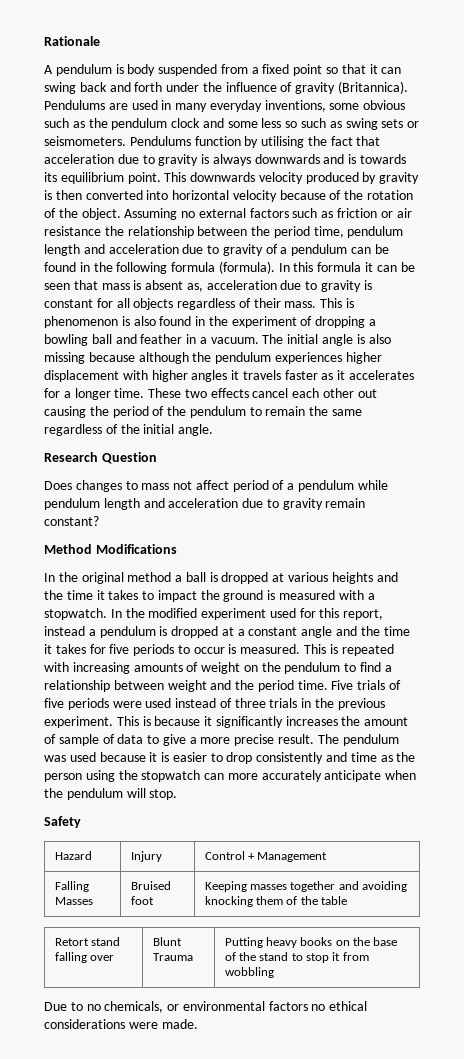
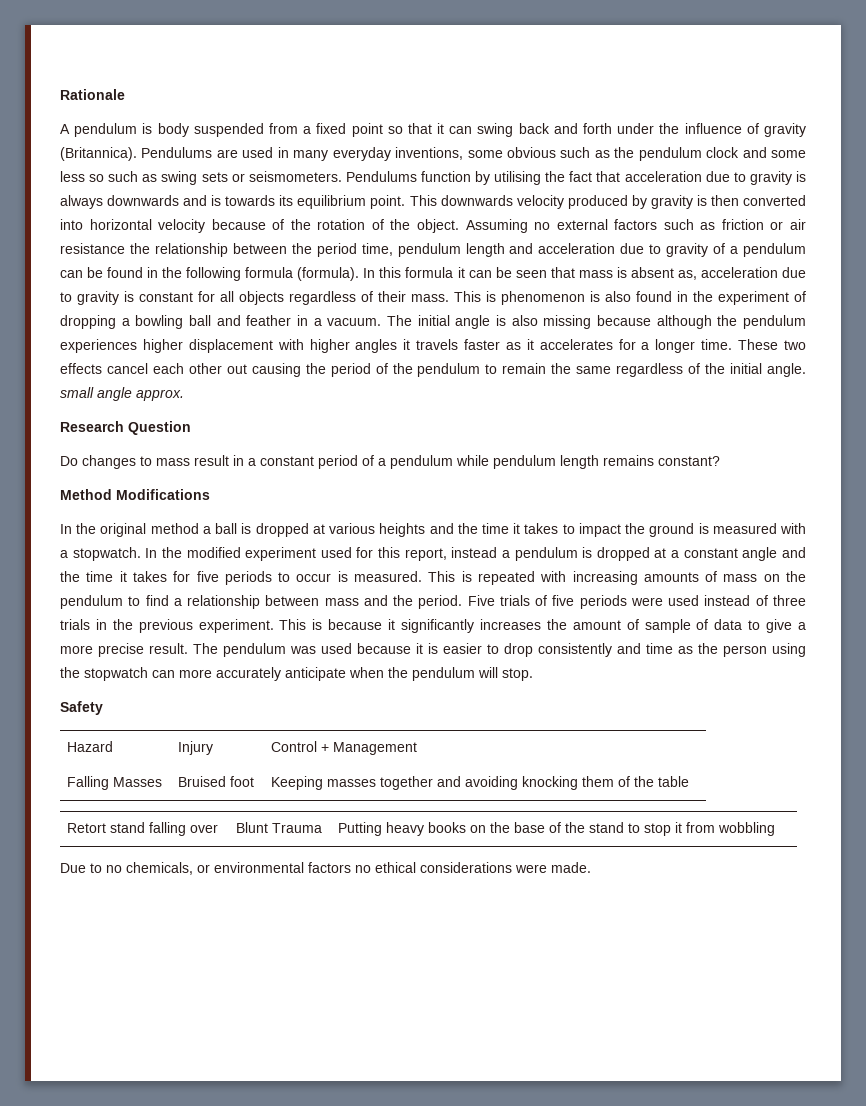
- These two effects cancel each other out causing the period of the pendulum to remain the same regardless of the initial angle.
+ These two effects cancel each other out causing the period of the pendulum to remain the same regardless of the initial angle. small angle approx.
- Does changes to mass not affect period of a pendulum while pendulum length and acceleration due to gravity remain constant?
+ Do changes to mass result in a constant period of a pendulum while pendulum length remains constant?
- This is repeated with increasing amounts of weight on the pendulum to find a relationship between weight and the period time.
+ This is repeated with increasing amounts of mass on the pendulum to find a relationship between mass and the period.

